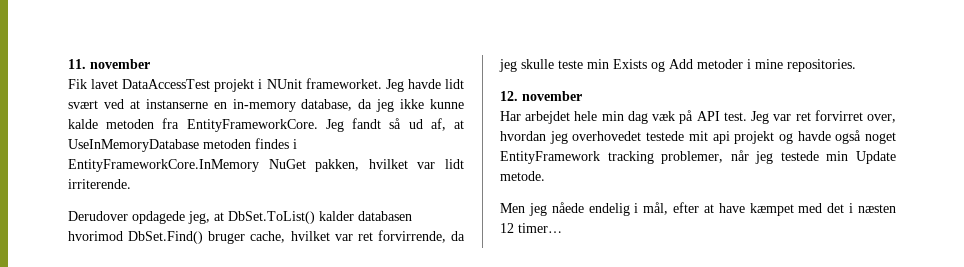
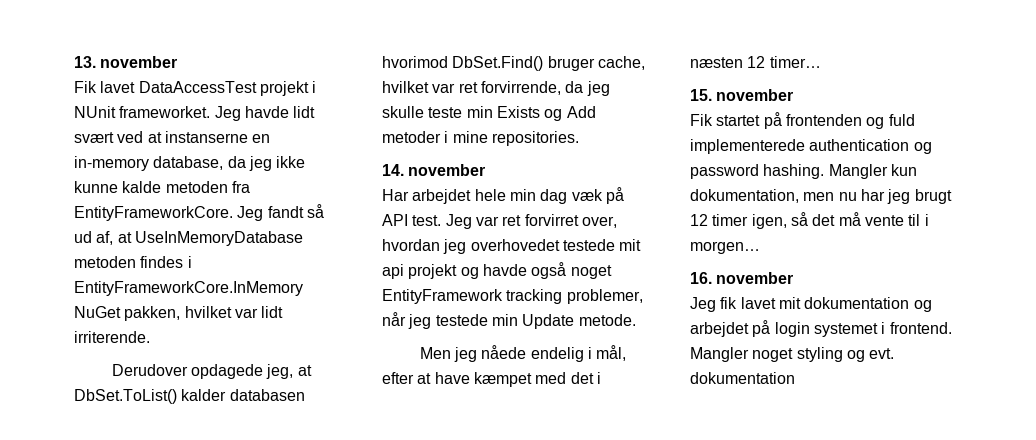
- 11. november
+ 13. november
- 12. november
+ 14. november
+ 15. november
+ Fik startet på frontenden og fuld implementerede authentication og password hashing. Mangler kun dokumentation, men nu har jeg brugt 12 timer igen, så det må vente til i morgen…
+ 16. november
+ Jeg fik lavet mit dokumentation og arbejdet på login systemet i frontend. Mangler noget styling og evt. dokumentation

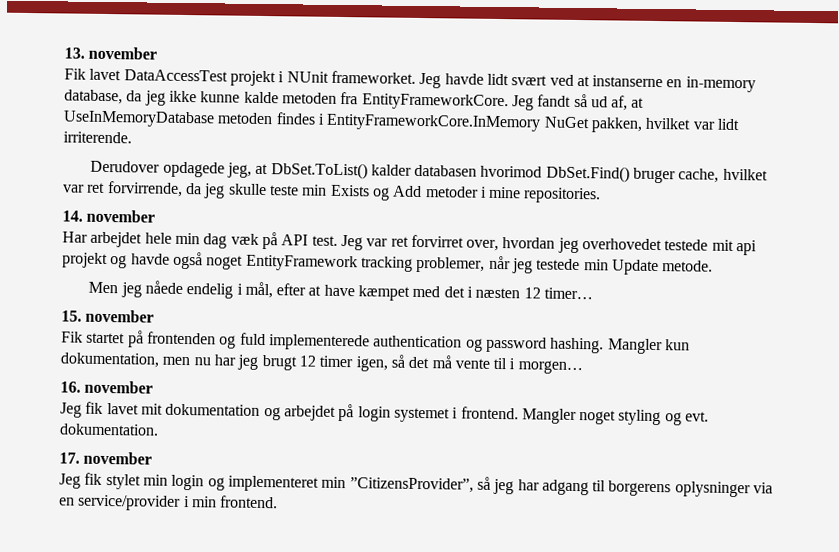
- Mangler noget styling og evt. dokumentation
+ Mangler noget styling og evt. dokumentation.
+ 17. november
+ Jeg fik stylet min login og implementeret min ”CitizensProvider”, så jeg har adgang til borgerens oplysninger via en service/provider i min frontend.

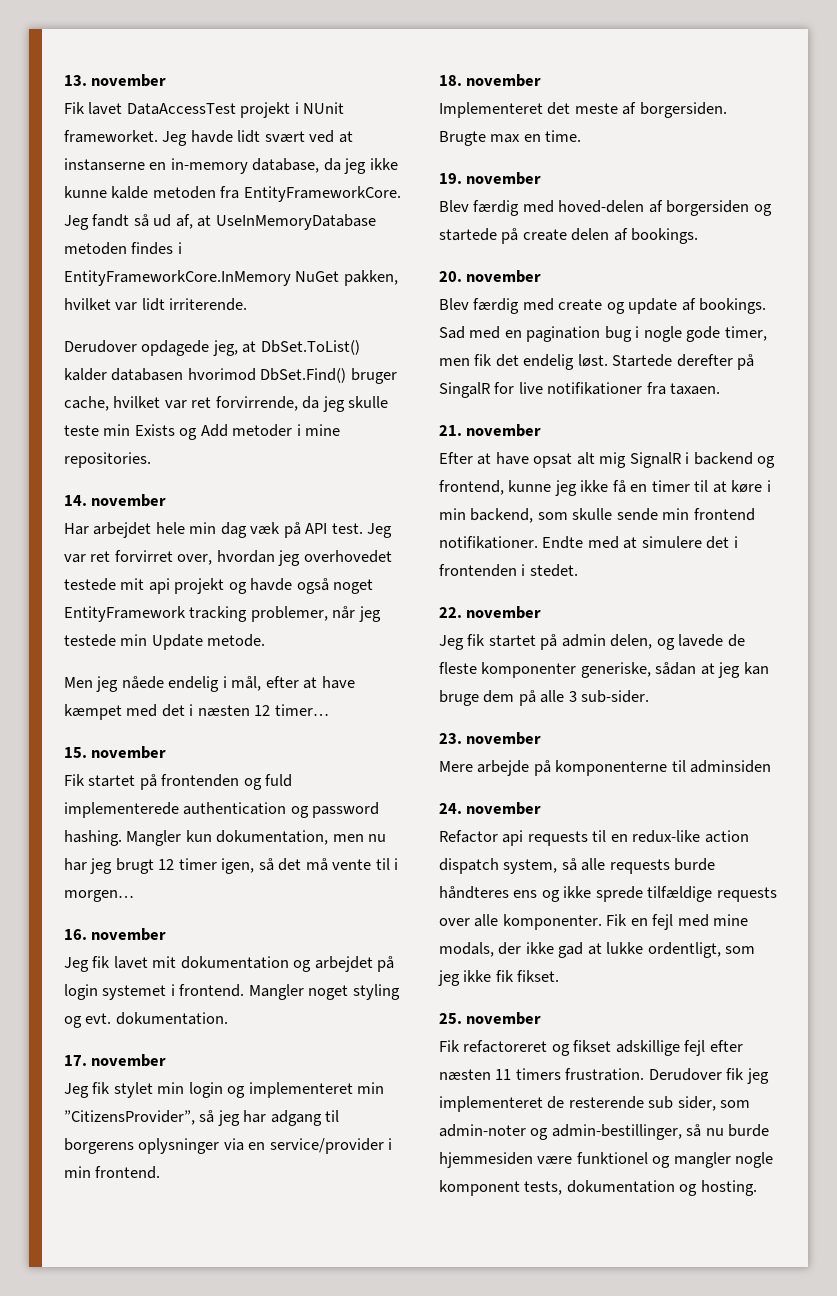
+ 18. november
+ Implementeret det meste af borgersiden. Brugte max en time.
+ 19. november
+ Blev færdig med hoved-delen af borgersiden og startede på create delen af bookings.
+ 20. november
+ Blev færdig med create og update af bookings. Sad med en pagination bug i nogle gode timer, men fik det endelig løst. Startede derefter på SingalR for live notifikationer fra taxaen.
+ 21. november
+ Efter at have opsat alt mig SignalR i backend og frontend, kunne jeg ikke få en timer til at køre i min backend, som skulle sende min frontend notifikationer. Endte med at simulere det i frontenden i stedet.
+ 22. november
+ Jeg fik startet på admin delen, og lavede de fleste komponenter generiske, sådan at jeg kan bruge dem på alle 3 sub-sider.
+ 23. november
+ Mere arbejde på komponenterne til adminsiden
+ 24. november
+ Refactor api requests til en redux-like action dispatch system, så alle requests burde håndteres ens og ikke sprede tilfældige requests over alle komponenter. Fik en fejl med mine modals, der ikke gad at lukke ordentligt, som jeg ikke fik fikset.
+ 25. november
+ Fik refactoreret og fikset adskillige fejl efter næsten 11 timers frustration. Derudover fik jeg implementeret de resterende sub sider, som admin-noter og admin-bestillinger, så nu burde hjemmesiden være funktionel og mangler nogle komponent tests, dokumentation og hosting.

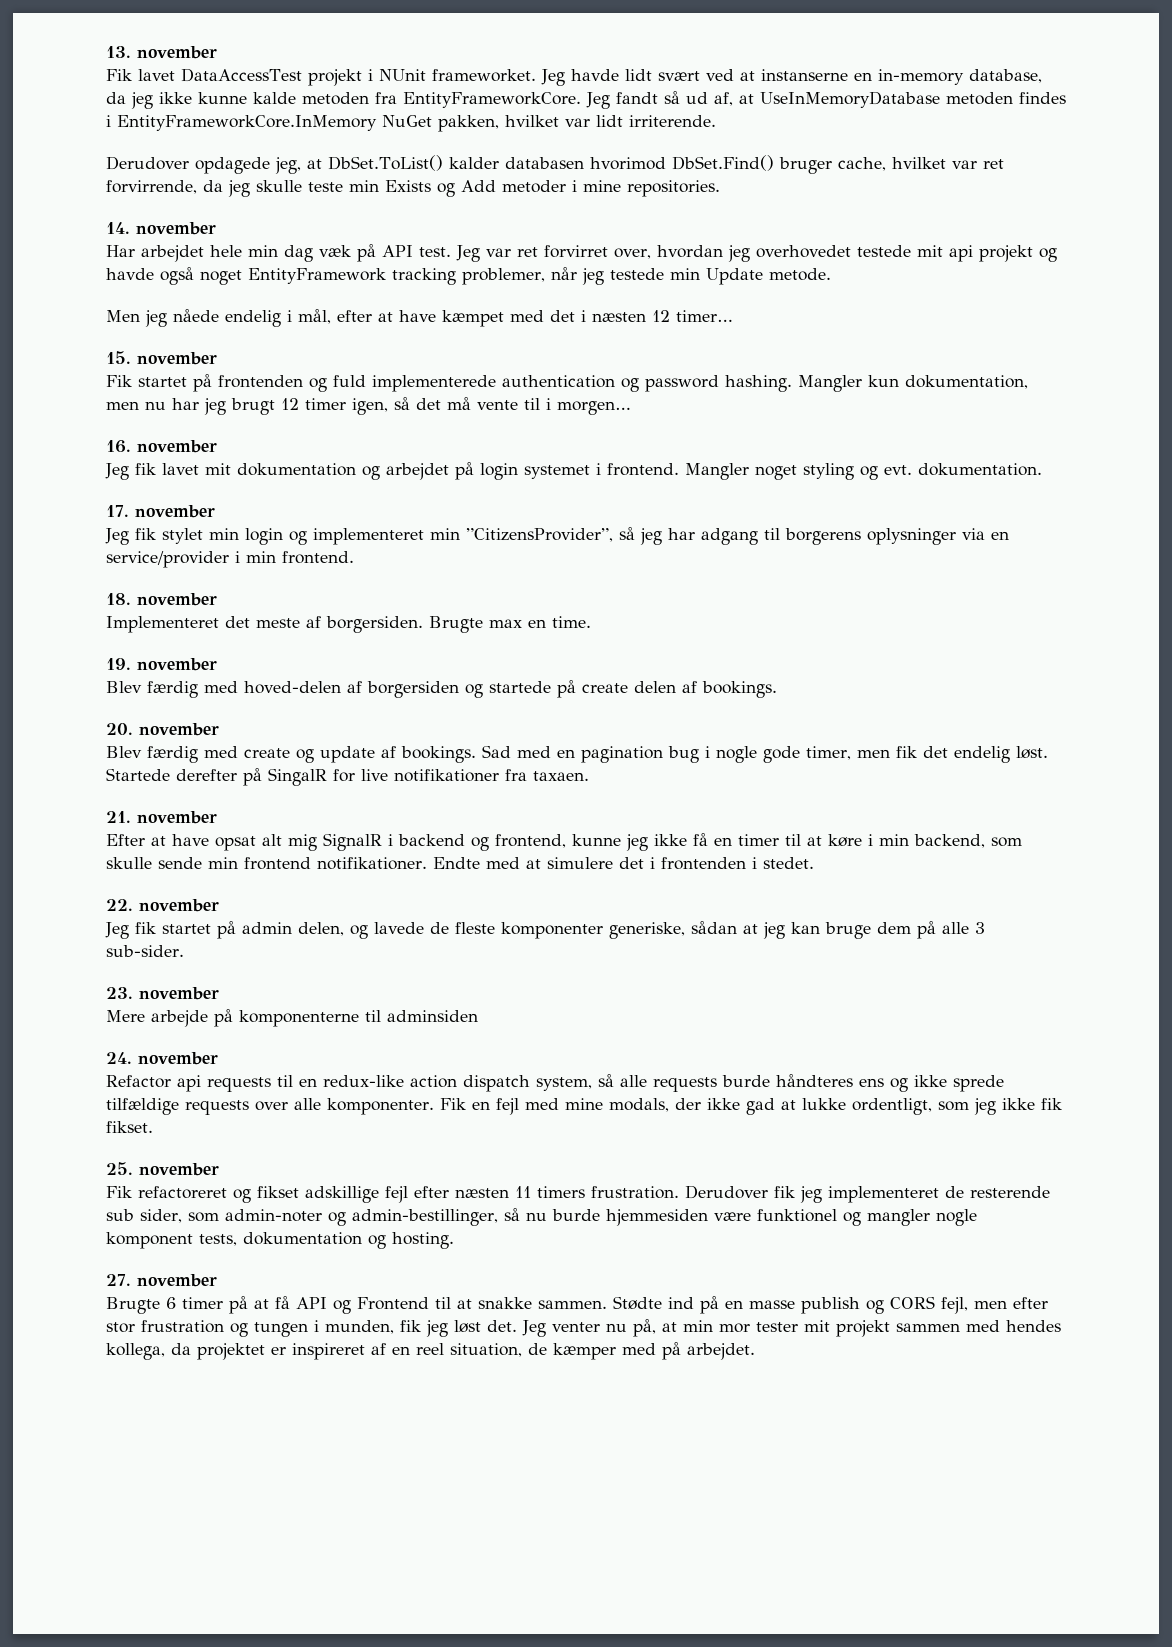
+ 27. november
+ Brugte 6 timer på at få API og Frontend til at snakke sammen. Stødte ind på en masse publish og CORS fejl, men efter stor frustration og tungen i munden, fik jeg løst det. Jeg venter nu på, at min mor tester mit projekt sammen med hendes kollega, da projektet er inspireret af en reel situation, de kæmper med på arbejdet.

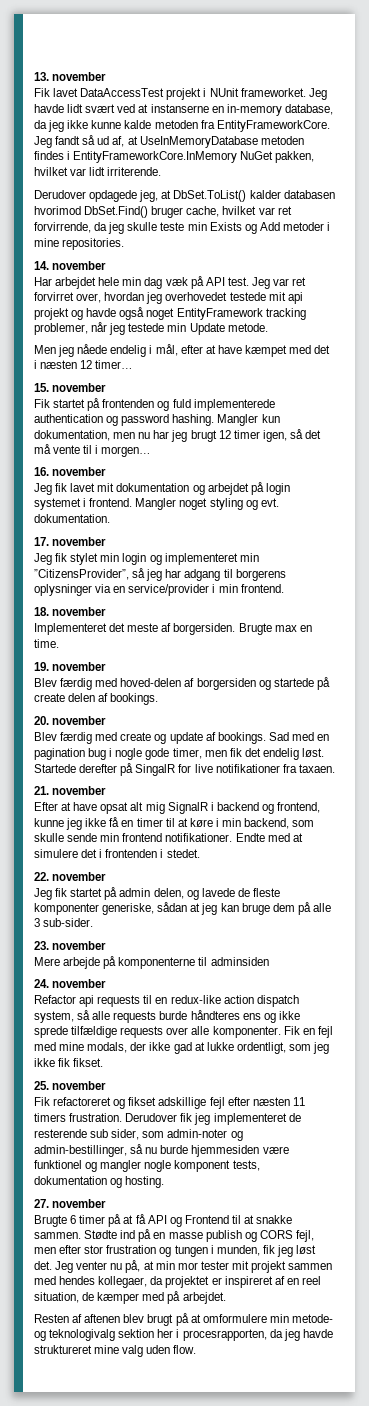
- Jeg venter nu på, at min mor tester mit projekt sammen med hendes kollega, da projektet er inspireret af en reel situation, de kæmper med på arbejdet.
+ Jeg venter nu på, at min mor tester mit projekt sammen med hendes kollegaer, da projektet er inspireret af en reel situation, de kæmper med på arbejdet.
+ Resten af aftenen blev brugt på at omformulere min metode- og teknologivalg sektion her i procesrapporten, da jeg havde struktureret mine valg uden flow.

